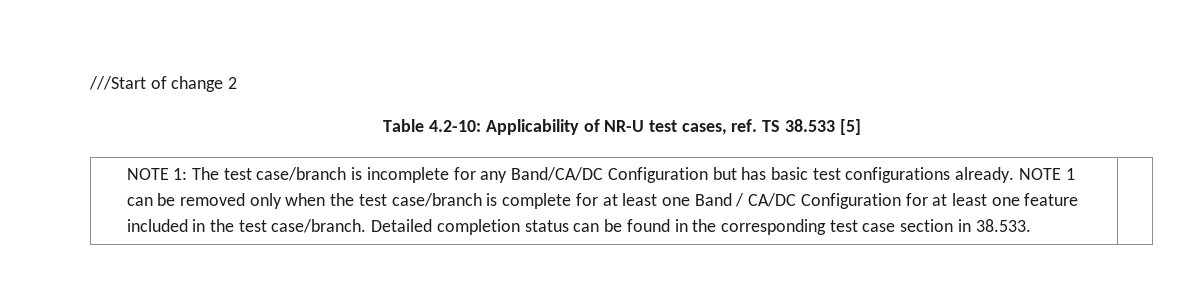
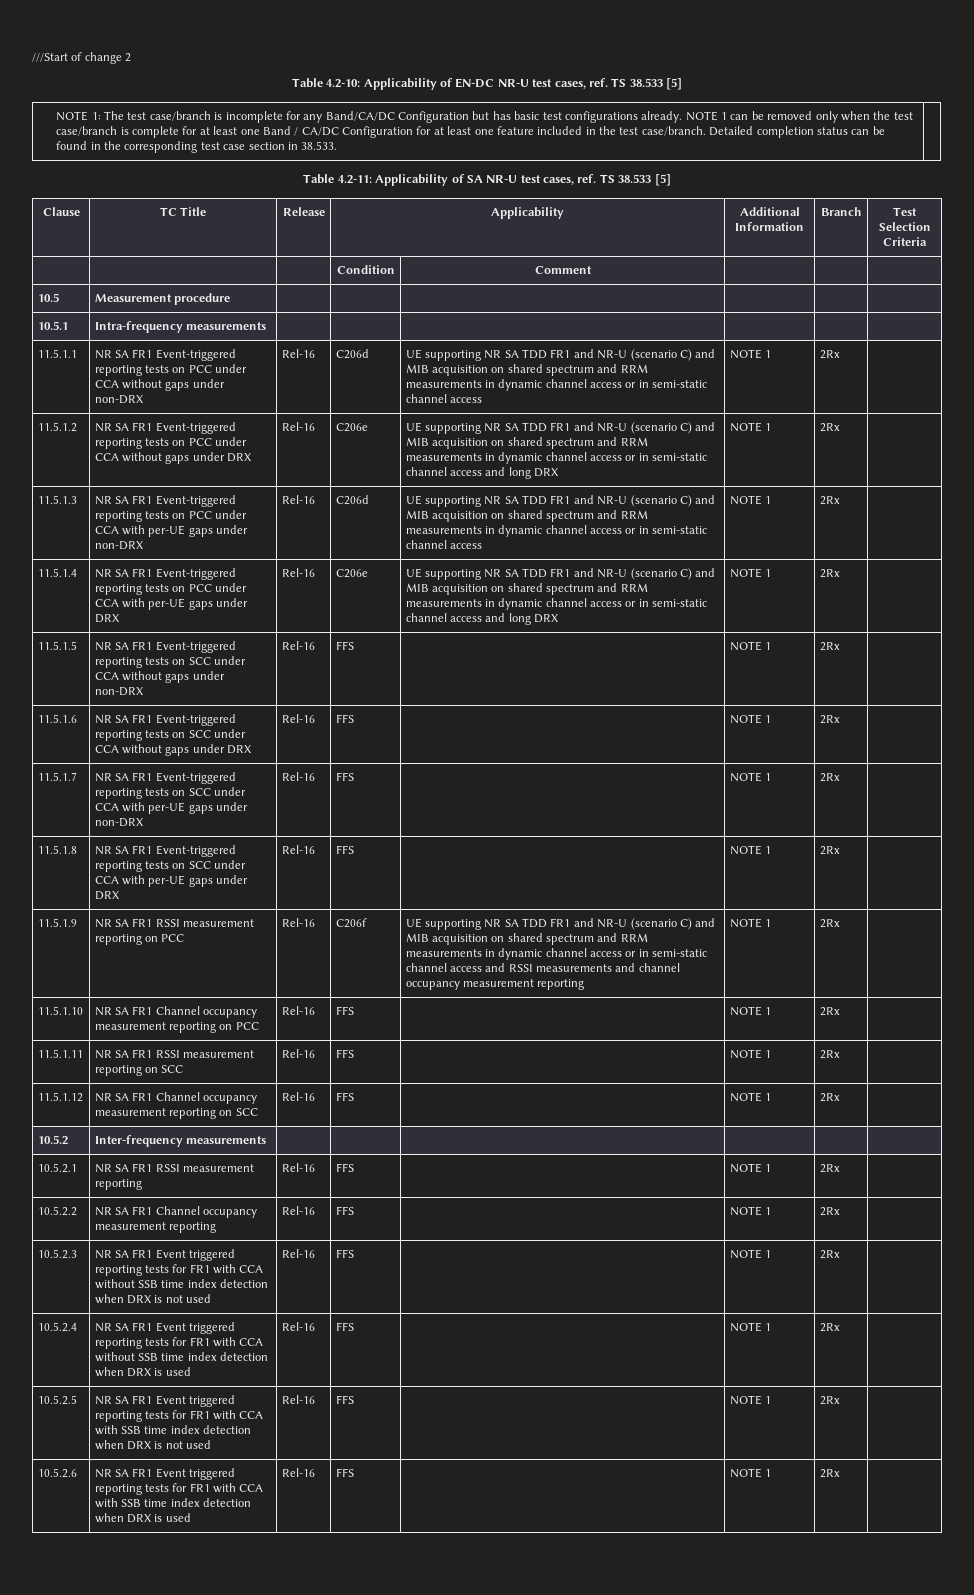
- Table 4.2-10: Applicability of NR-U test cases, ref. TS 38.533 [5]
+ Table 4.2-10: Applicability of EN-DC NR-U test cases, ref. TS 38.533 [5]
+ Table 4.2-11: Applicability of SA NR-U test cases, ref. TS 38.533 [5]
+ Clause | TC Title | Release | Applicability | Additional Information | Branch | Test Selection Criteria
+ | | | Condition | Comment | | |
+ 10.5 | Measurement procedure | | | | | |
+ 10.5.1 | Intra-frequency measurements | | | | | |
+ 11.5.1.1 | NR SA FR1 Event-triggered reporting tests on PCC under CCA without gaps under non-DRX | Rel-16 | C206d | UE supporting NR SA TDD FR1 and NR-U (scenario C) and MIB acquisition on shared spectrum and RRM measurements in dynamic channel access or in semi-static channel access | NOTE 1 | 2Rx |
+ 11.5.1.2 | NR SA FR1 Event-triggered reporting tests on PCC under CCA without gaps under DRX | Rel-16 | C206e | UE supporting NR SA TDD FR1 and NR-U (scenario C) and MIB acquisition on shared spectrum and RRM measurements in dynamic channel access or in semi-static channel access and long DRX | NOTE 1 | 2Rx |
+ 11.5.1.3 | NR SA FR1 Event-triggered reporting tests on PCC under CCA with per-UE gaps under non-DRX | Rel-16 | C206d | UE supporting NR SA TDD FR1 and NR-U (scenario C) and MIB acquisition on shared spectrum and RRM measurements in dynamic channel access or in semi-static channel access | NOTE 1 | 2Rx |
+ 11.5.1.4 | NR SA FR1 Event-triggered reporting tests on PCC under CCA with per-UE gaps under DRX | Rel-16 | C206e | UE supporting NR SA TDD FR1 and NR-U (scenario C) and MIB acquisition on shared spectrum and RRM measurements in dynamic channel access or in semi-static channel access and long DRX | NOTE 1 | 2Rx |
+ 11.5.1.5 | NR SA FR1 Event-triggered reporting tests on SCC under CCA without gaps under non-DRX | Rel-16 | FFS | | NOTE 1 | 2Rx |
+ 11.5.1.6 | NR SA FR1 Event-triggered reporting tests on SCC under CCA without gaps under DRX | Rel-16 | FFS | | NOTE 1 | 2Rx |
+ 11.5.1.7 | NR SA FR1 Event-triggered reporting tests on SCC under CCA with per-UE gaps under non-DRX | Rel-16 | FFS | | NOTE 1 | 2Rx |
+ 11.5.1.8 | NR SA FR1 Event-triggered reporting tests on SCC under CCA with per-UE gaps under DRX | Rel-16 | FFS | | NOTE 1 | 2Rx |
+ 11.5.1.9 | NR SA FR1 RSSI measurement reporting on PCC | Rel-16 | C206f | UE supporting NR SA TDD FR1 and NR-U (scenario C) and MIB acquisition on shared spectrum and RRM measurements in dynamic channel access or in semi-static channel access and RSSI measurements and channel occupancy measurement reporting | NOTE 1 | 2Rx |
+ 11.5.1.10 | NR SA FR1 Channel occupancy measurement reporting on PCC | Rel-16 | FFS | | NOTE 1 | 2Rx |
+ 11.5.1.11 | NR SA FR1 RSSI measurement reporting on SCC | Rel-16 | FFS | | NOTE 1 | 2Rx |
+ 11.5.1.12 | NR SA FR1 Channel occupancy measurement reporting on SCC | Rel-16 | FFS | | NOTE 1 | 2Rx |
+ 10.5.2 | Inter-frequency measurements | | | | | |
+ 10.5.2.1 | NR SA FR1 RSSI measurement reporting | Rel-16 | FFS | | NOTE 1 | 2Rx |
+ 10.5.2.2 | NR SA FR1 Channel occupancy measurement reporting | Rel-16 | FFS | | NOTE 1 | 2Rx |
+ 10.5.2.3 | NR SA FR1 Event triggered reporting tests for FR1 with CCA without SSB time index detection when DRX is not used | Rel-16 | FFS | | NOTE 1 | 2Rx |
+ 10.5.2.4 | NR SA FR1 Event triggered reporting tests for FR1 with CCA without SSB time index detection when DRX is used | Rel-16 | FFS | | NOTE 1 | 2Rx |
+ 10.5.2.5 | NR SA FR1 Event triggered reporting tests for FR1 with CCA with SSB time index detection when DRX is not used | Rel-16 | FFS | | NOTE 1 | 2Rx |
+ 10.5.2.6 | NR SA FR1 Event triggered reporting tests for FR1 with CCA with SSB time index detection when DRX is used | Rel-16 | FFS | | NOTE 1 | 2Rx |

